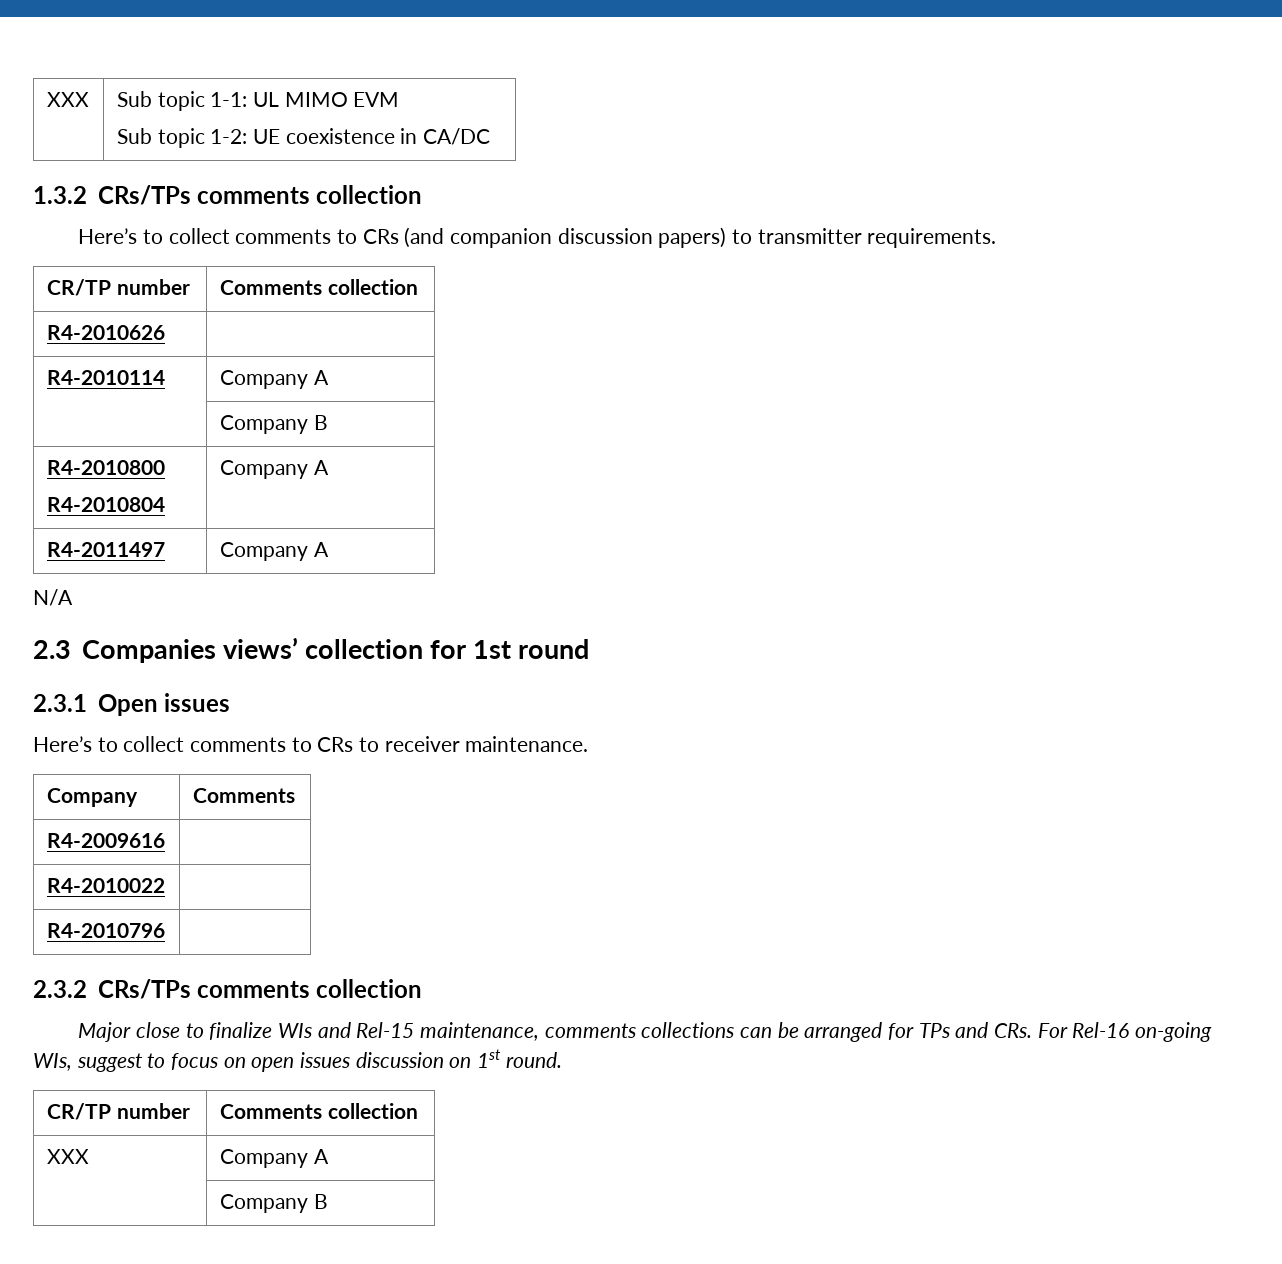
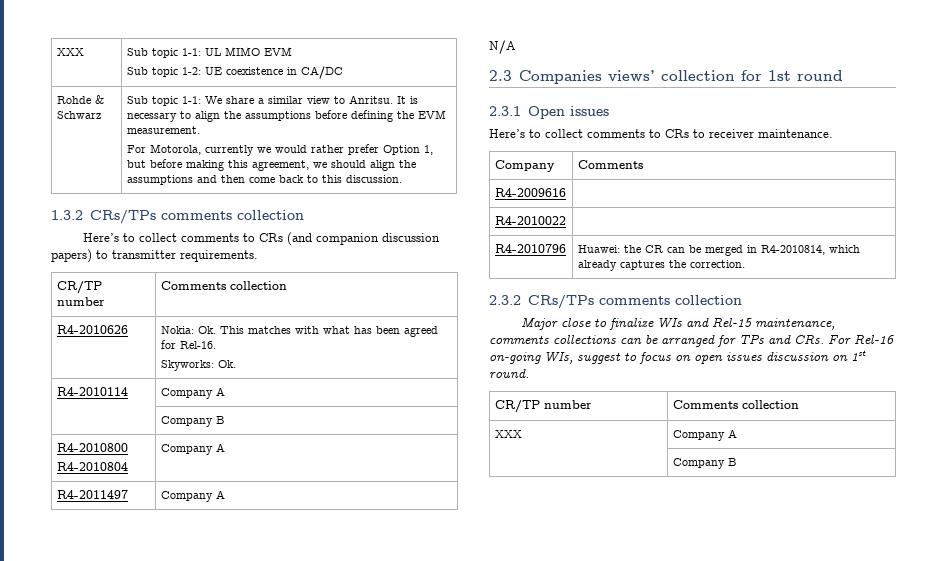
+ Rohde & Schwarz | Sub topic 1-1: We share a similar view to Anritsu. It is necessary to align the assumptions before defining the EVM measurement.
+ For Motorola, currently we would rather prefer Option 1, but before making this agreement, we should align the assumptions and then come back to this discussion.
- R4-2010626 |
+ R4-2010626 | Nokia: Ok. This matches with what has been agreed for Rel-16.
+ Skyworks: Ok.
- R4-2010796 |
+ R4-2010796 | Huawei: the CR can be merged in R4-2010814, which already captures the correction.

